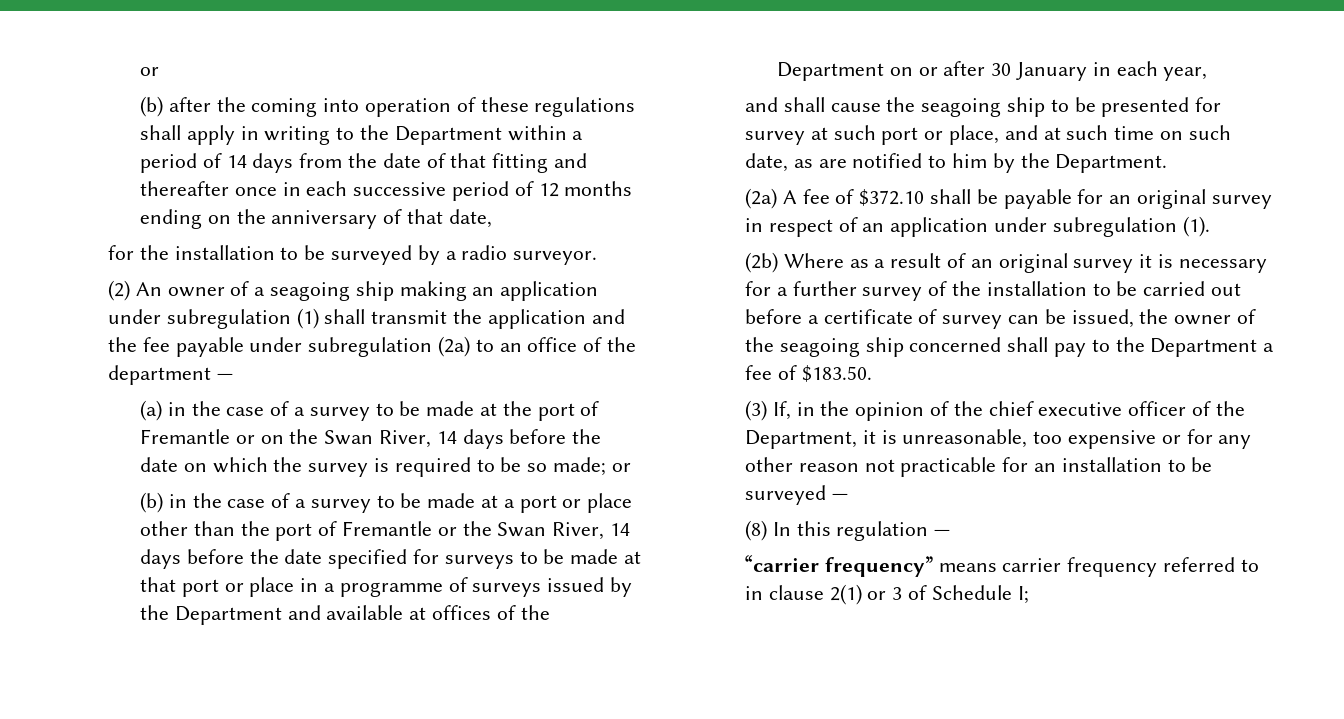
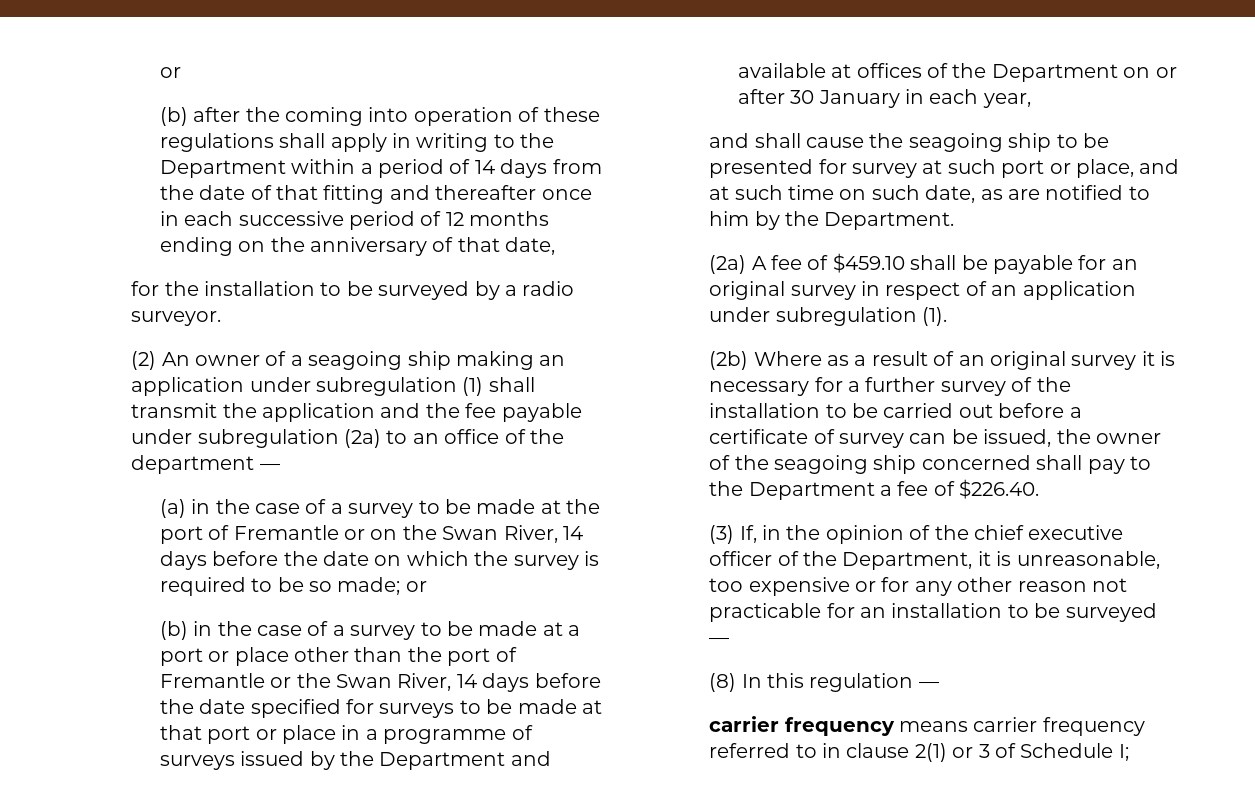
- (2a) A fee of $372.10 shall be payable for an original survey in respect of an application under subregulation (1).
+ (2a) A fee of $459.10 shall be payable for an original survey in respect of an application under subregulation (1).
- (2b) Where as a result of an original survey it is necessary for a further survey of the installation to be carried out before a certificate of survey can be issued, the owner of the seagoing ship concerned shall pay to the Department a fee of $183.50.
+ (2b) Where as a result of an original survey it is necessary for a further survey of the installation to be carried out before a certificate of survey can be issued, the owner of the seagoing ship concerned shall pay to the Department a fee of $226.40.
- “carrier frequency” means carrier frequency referred to in clause 2(1) or 3 of Schedule I;
+ carrier frequency means carrier frequency referred to in clause 2(1) or 3 of Schedule I;

